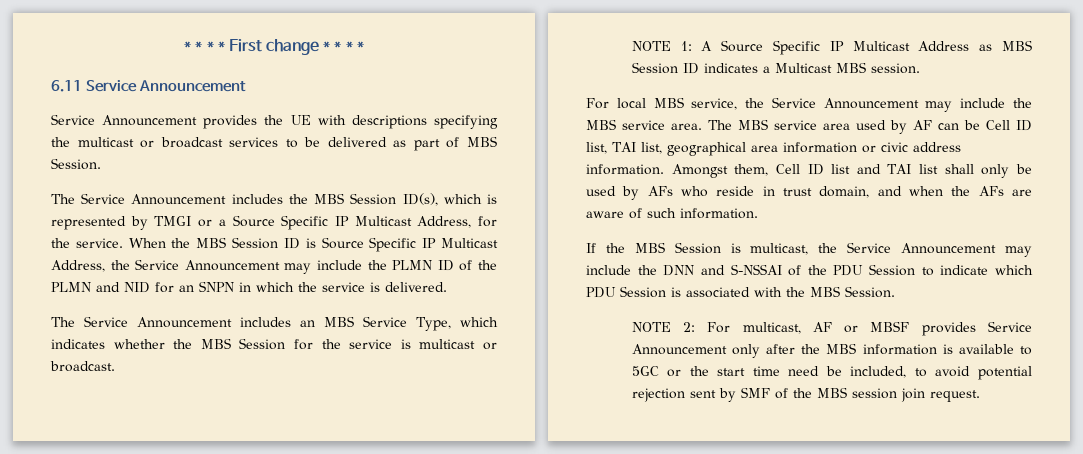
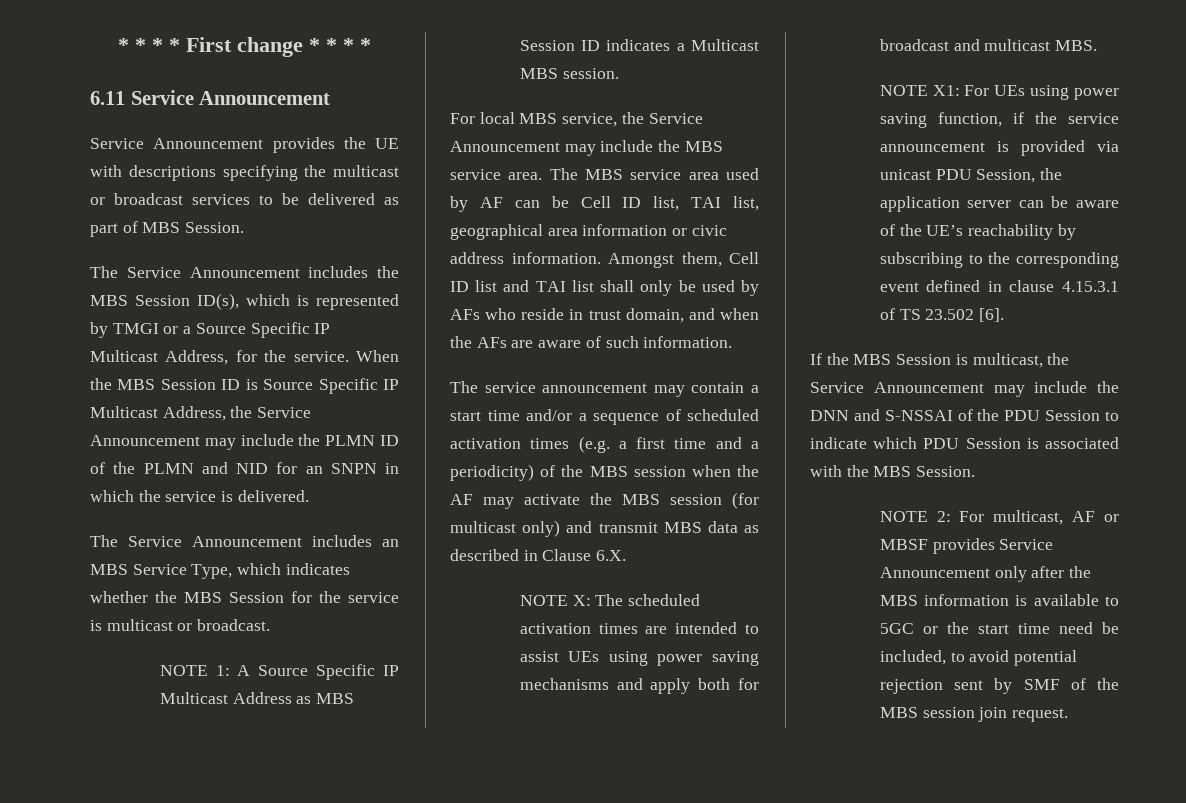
+ The service announcement may contain a start time and/or a sequence of scheduled activation times (e.g. a first time and a periodicity) of the MBS session when the AF may activate the MBS session (for multicast only) and transmit MBS data as described in Clause 6.X.
+ NOTE X: The scheduled activation times are intended to assist UEs using power saving mechanisms and apply both for broadcast and multicast MBS.
+ NOTE X1: For UEs using power saving function, if the service announcement is provided via unicast PDU Session, the application server can be aware of the UE’s reachability by subscribing to the corresponding event defined in clause 4.15.3.1 of TS 23.502 [6].

